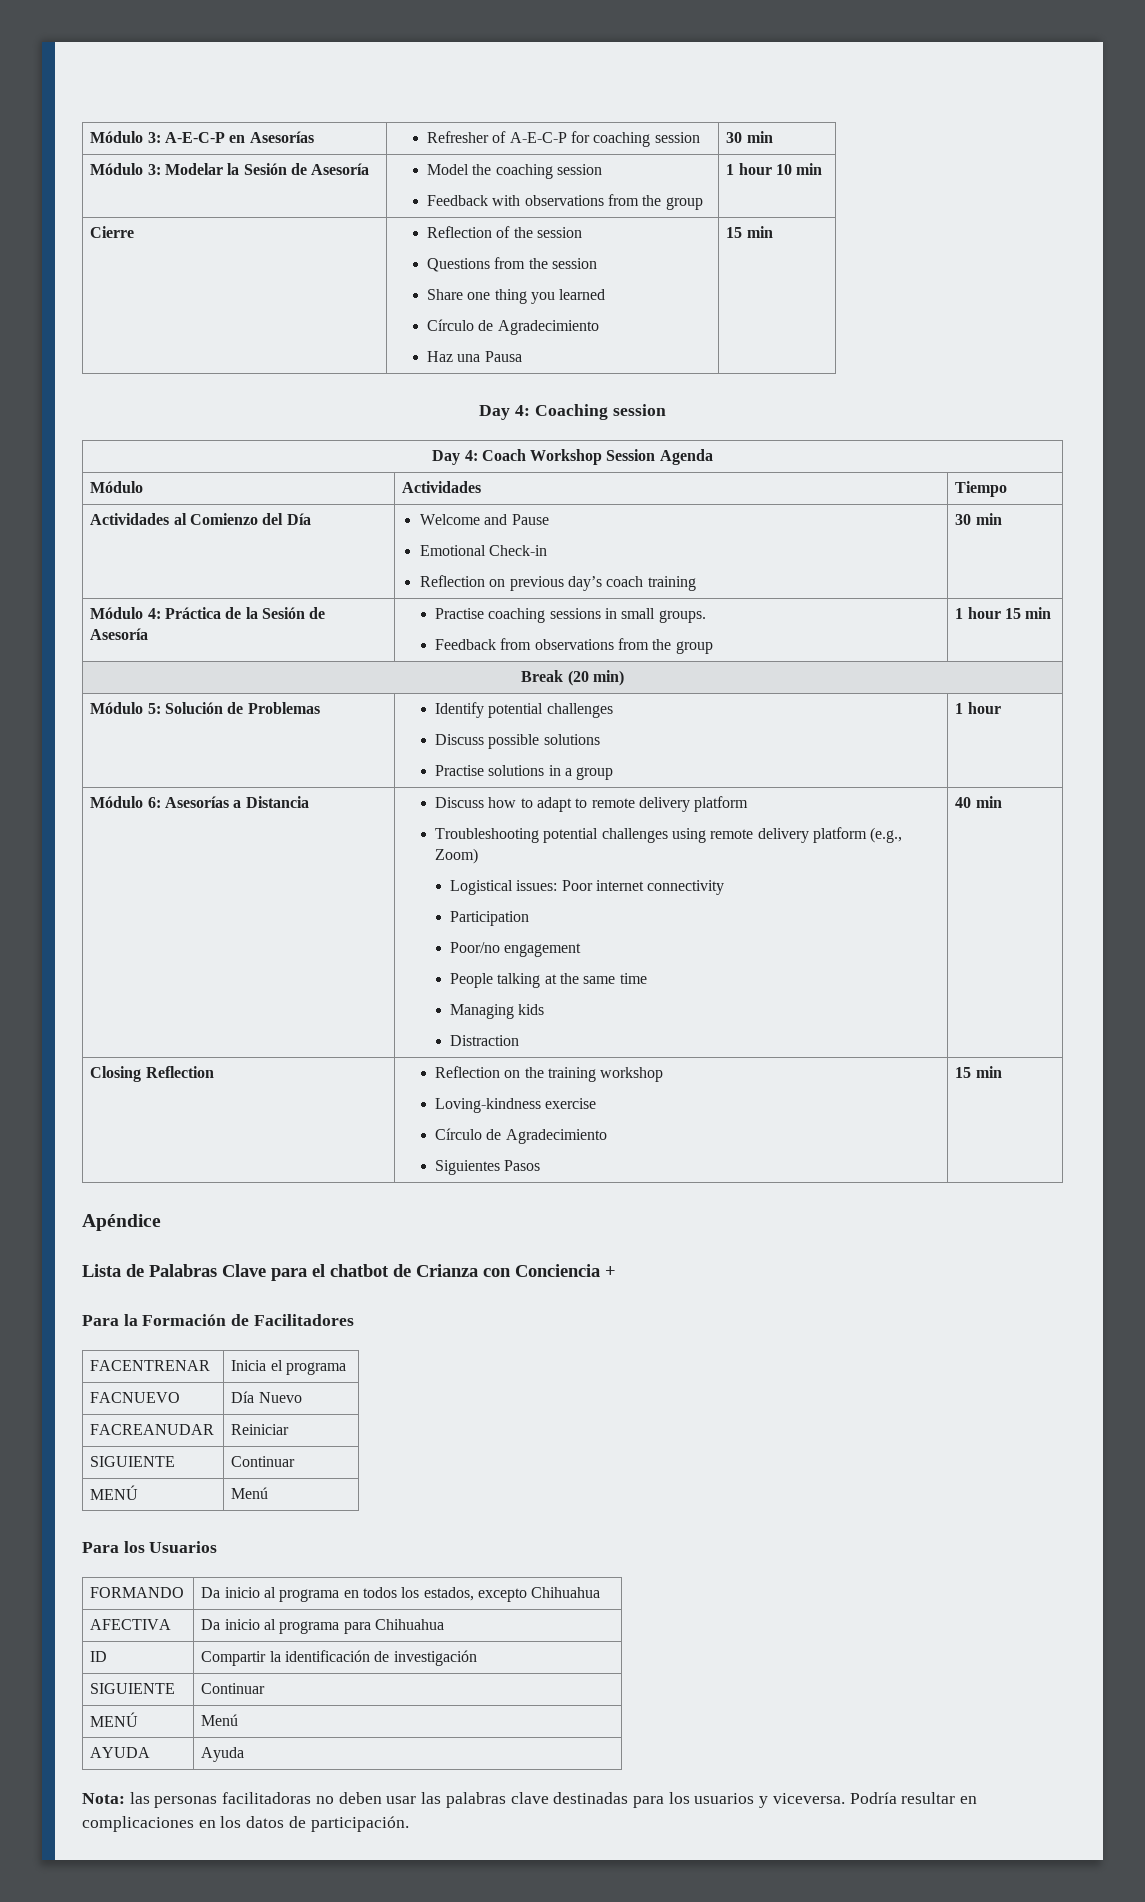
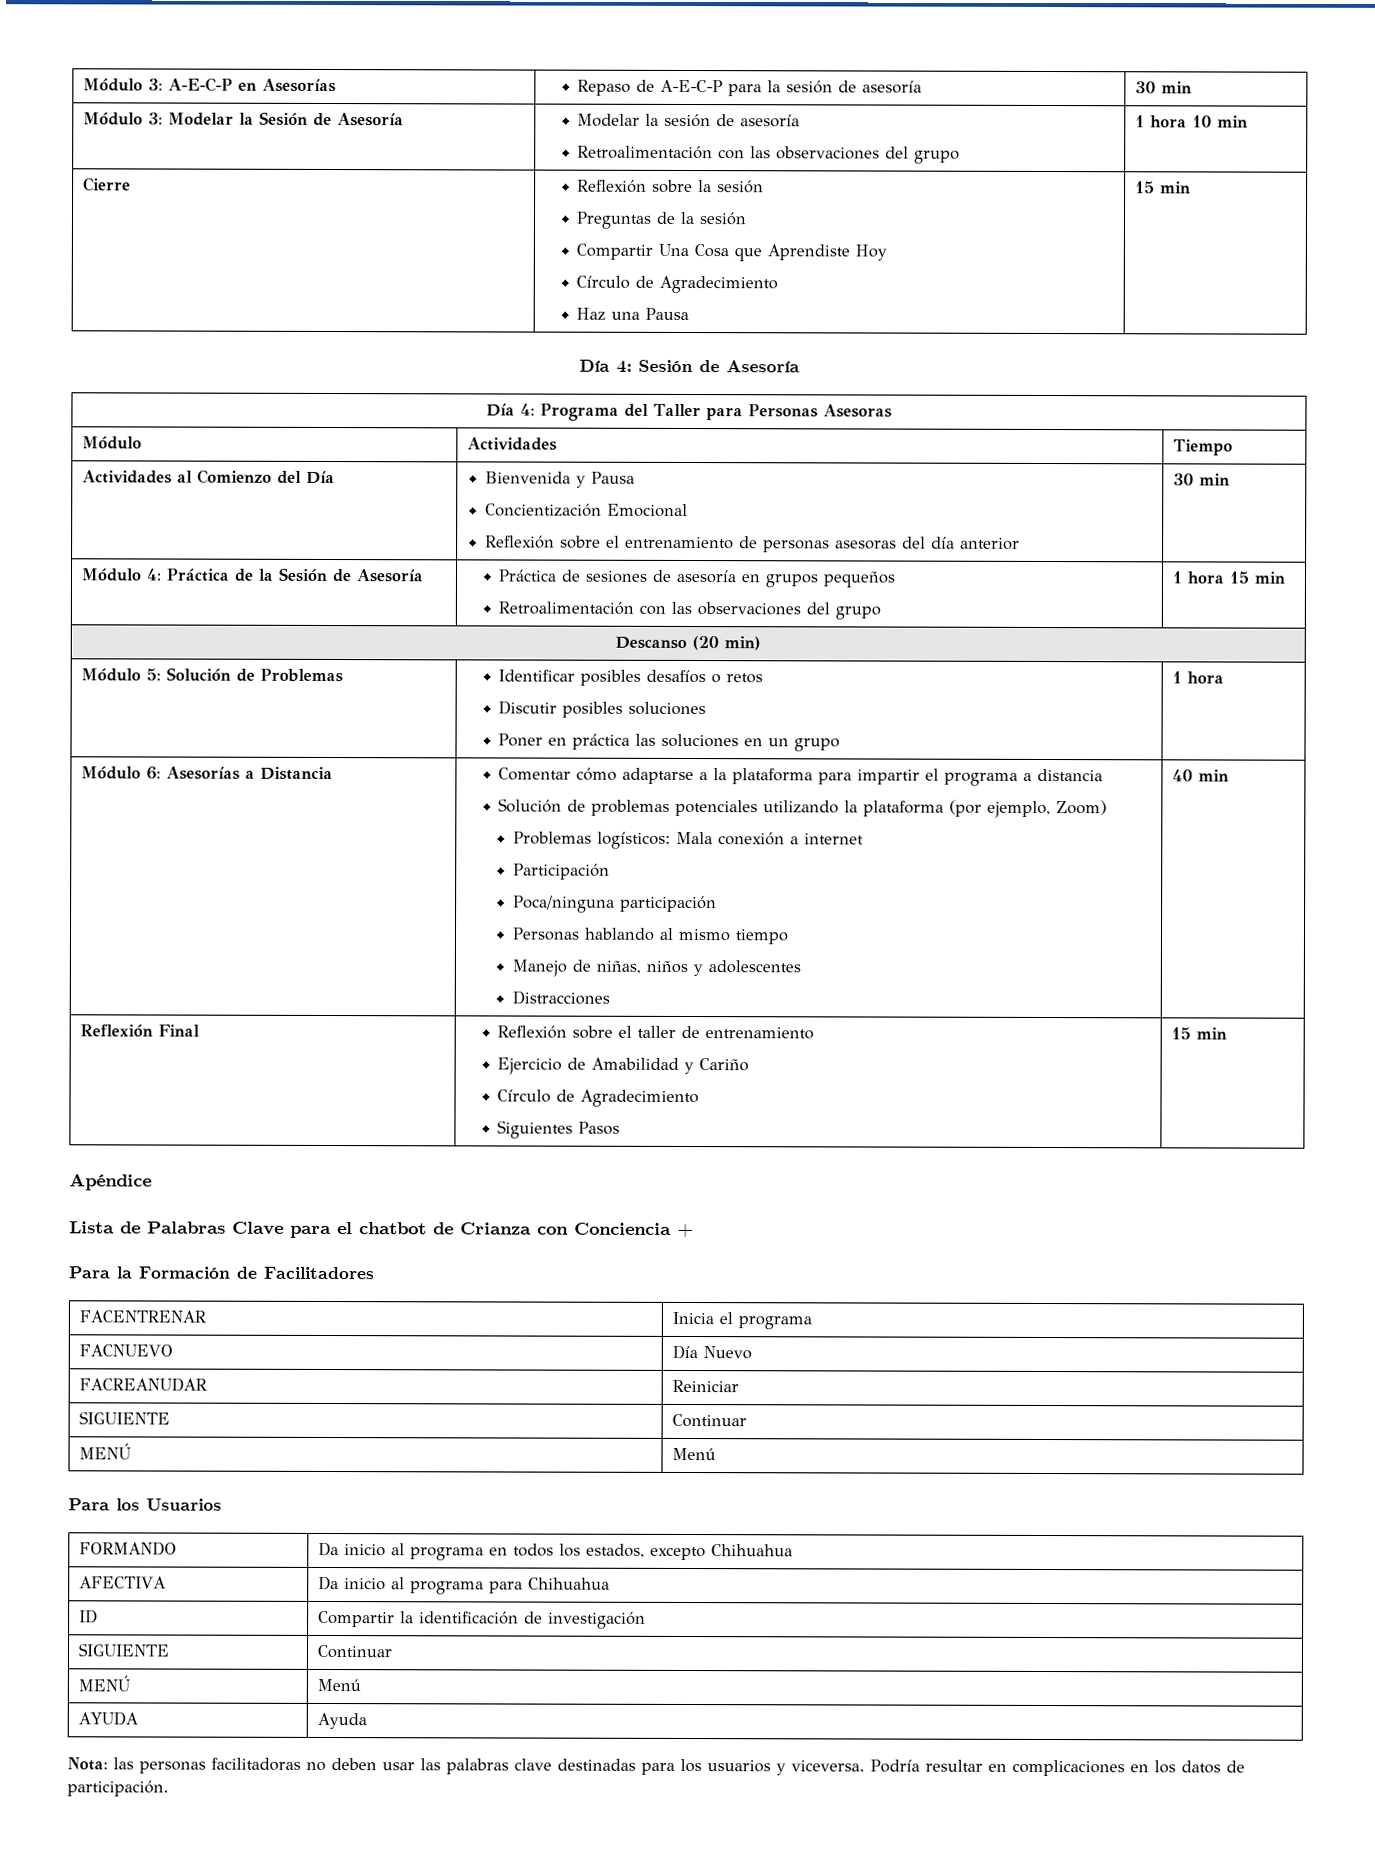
- Módulo 3: A-E-C-P en Asesorías | Refresher of A-E-C-P for coaching session | 30 min
+ Módulo 3: A-E-C-P en Asesorías | Repaso de A-E-C-P para la sesión de asesoría | 30 min
- Módulo 3: Modelar la Sesión de Asesoría | Model the coaching session
- Feedback with observations from the group | 1 hour 10 min
+ Módulo 3: Modelar la Sesión de Asesoría | Modelar la sesión de asesoría
+ Retroalimentación con las observaciones del grupo | 1 hora 10 min
- Cierre | Reflection of the session
- Questions from the session
- Share one thing you learned
+ Cierre | Reflexión sobre la sesión
+ Preguntas de la sesión
+ Compartir Una Cosa que Aprendiste Hoy
- Day 4: Coaching session
- Day 4: Coach Workshop Session Agenda
+ Día 4: Sesión de Asesoría
+ Día 4: Programa del Taller para Personas Asesoras
- Actividades al Comienzo del Día | Welcome and Pause
- Emotional Check-in
- Reflection on previous day’s coach training | 30 min
+ Actividades al Comienzo del Día | Bienvenida y Pausa
+ Concientización Emocional
+ Reflexión sobre el entrenamiento de personas asesoras del día anterior | 30 min
- Módulo 4: Práctica de la Sesión de Asesoría | Practise coaching sessions in small groups.
- Feedback from observations from the group | 1 hour 15 min
- Break (20 min)
+ Módulo 4: Práctica de la Sesión de Asesoría | Práctica de sesiones de asesoría en grupos pequeños
+ Retroalimentación con las observaciones del grupo | 1 hora 15 min
+ Descanso (20 min)
- Módulo 5: Solución de Problemas | Identify potential challenges
- Discuss possible solutions
- Practise solutions in a group | 1 hour
+ Módulo 5: Solución de Problemas | Identificar posibles desafíos o retos
+ Discutir posibles soluciones
+ Poner en práctica las soluciones en un grupo | 1 hora
- Discuss how to adapt to remote delivery platform
- Troubleshooting potential challenges using remote delivery platform (e.g., Zoom)
- Logistical issues: Poor internet connectivity
- Participation
- Poor/no engagement
- People talking at the same time
- Managing kids
- Distraction | 40 min
- Closing Reflection | Reflection on the training workshop
- Loving-kindness exercise
+ Comentar cómo adaptarse a la plataforma para impartir el programa a distancia
+ Solución de problemas potenciales utilizando la plataforma (por ejemplo, Zoom)
+ Problemas logísticos: Mala conexión a internet
+ Participación
+ Poca/ninguna participación
+ Personas hablando al mismo tiempo
+ Manejo de niñas, niños y adolescentes
+ Distracciones | 40 min
+ Reflexión Final | Reflexión sobre el taller de entrenamiento
+ Ejercicio de Amabilidad y Cariño

